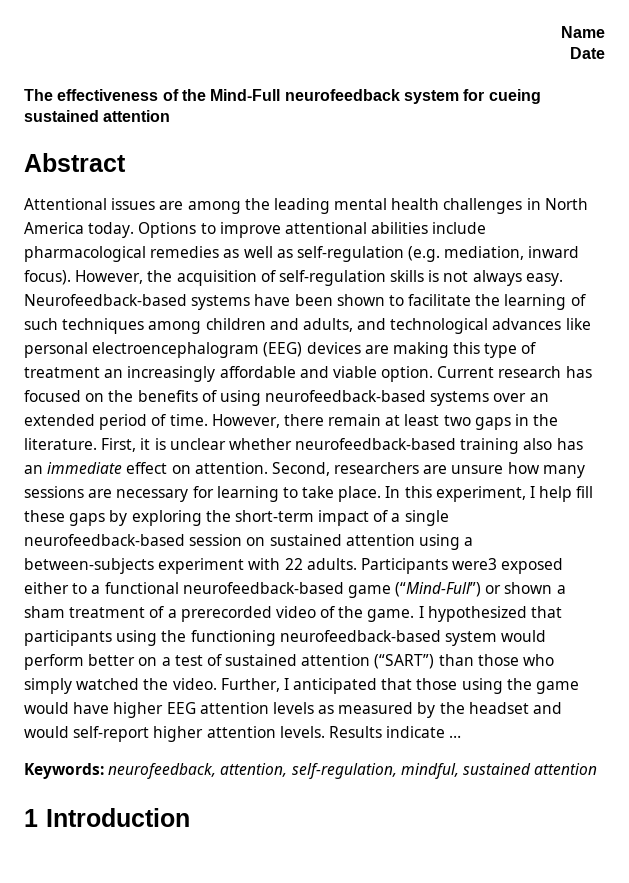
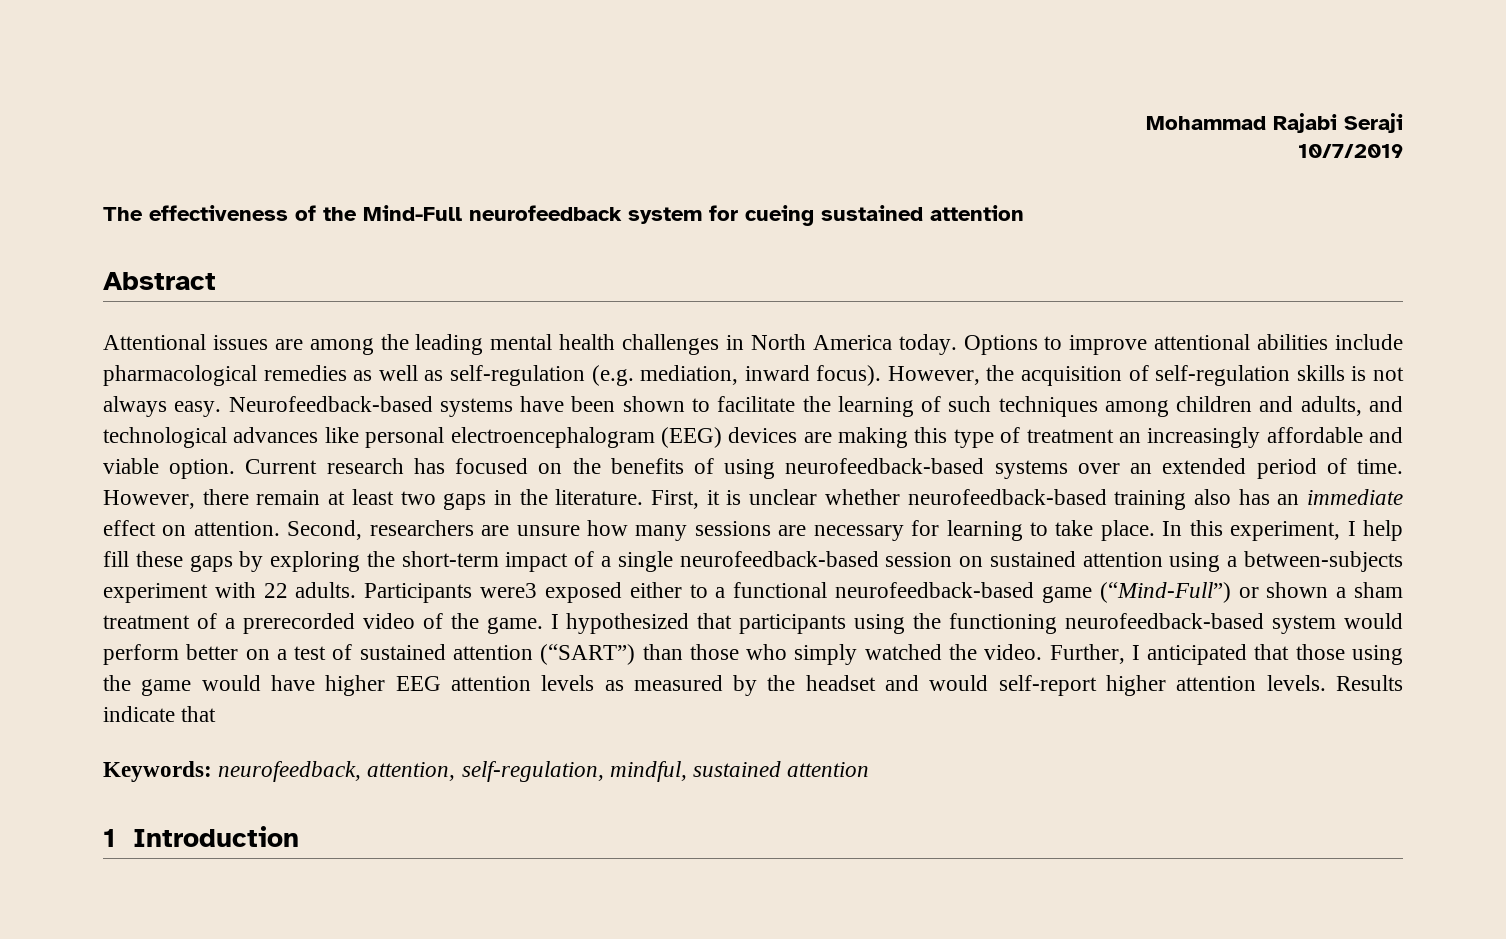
- Name
- Date
+ Mohammad Rajabi Seraji
+ 10/7/2019
- Results indicate …
+ Results indicate that

